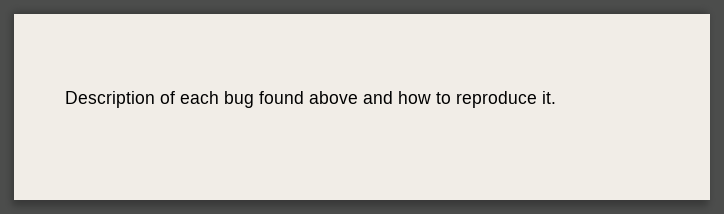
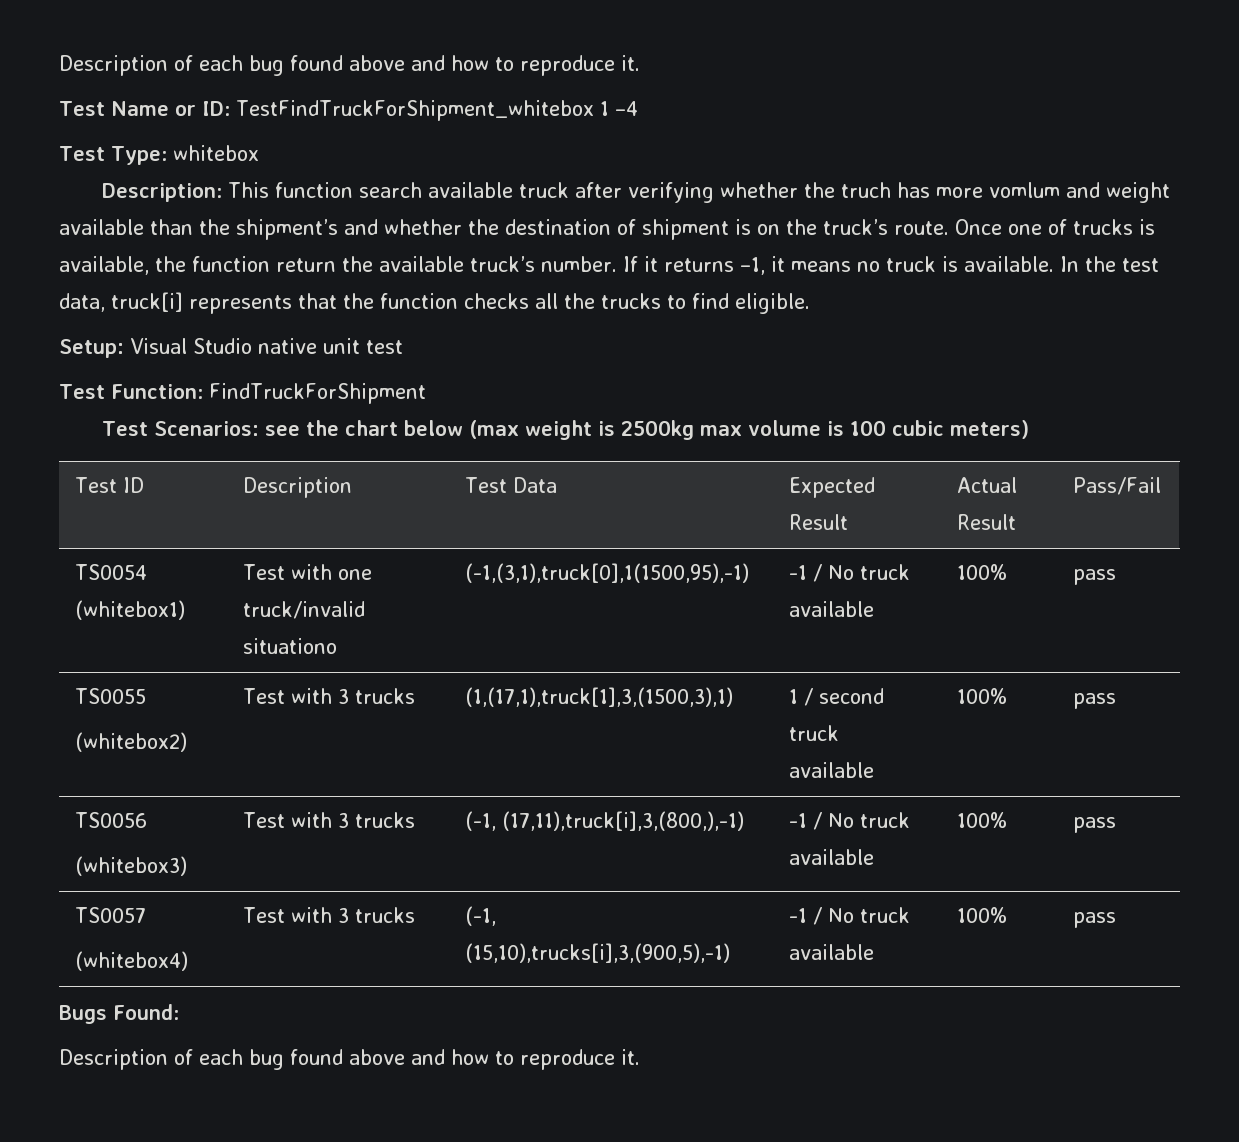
+ Test Name or ID: TestFindTruckForShipment_whitebox 1 –4
+ Test Type: whitebox
+ Description: This function search available truck after verifying whether the truch has more vomlum and weight available than the shipment’s and whether the destination of shipment is on the truck’s route. Once one of trucks is available, the function return the available truck’s number. If it returns –1, it means no truck is available. In the test data, truck[i] represents that the function checks all the trucks to find eligible.
+ Setup: Visual Studio native unit test
+ Test Function: FindTruckForShipment
+ Test Scenarios: see the chart below (max weight is 2500kg max volume is 100 cubic meters)
+ Test ID | Description | Test Data | Expected Result | Actual Result | Pass/Fail
+ TS0054 (whitebox1) | Test with one truck/invalid situationo | (-1,(3,1),truck[0],1(1500,95),-1) | -1 / No truck available | 100% | pass
+ TS0055
+ (whitebox2) | Test with 3 trucks | (1,(17,1),truck[1],3,(1500,3),1) | 1 / second truck available | 100% | pass
+ TS0056
+ (whitebox3) | Test with 3 trucks | (-1, (17,11),truck[i],3,(800,),-1) | -1 / No truck available | 100% | pass
+ TS0057
+ (whitebox4) | Test with 3 trucks | (-1, (15,10),trucks[i],3,(900,5),-1) | -1 / No truck available | 100% | pass
+ Bugs Found:
+ Description of each bug found above and how to reproduce it.

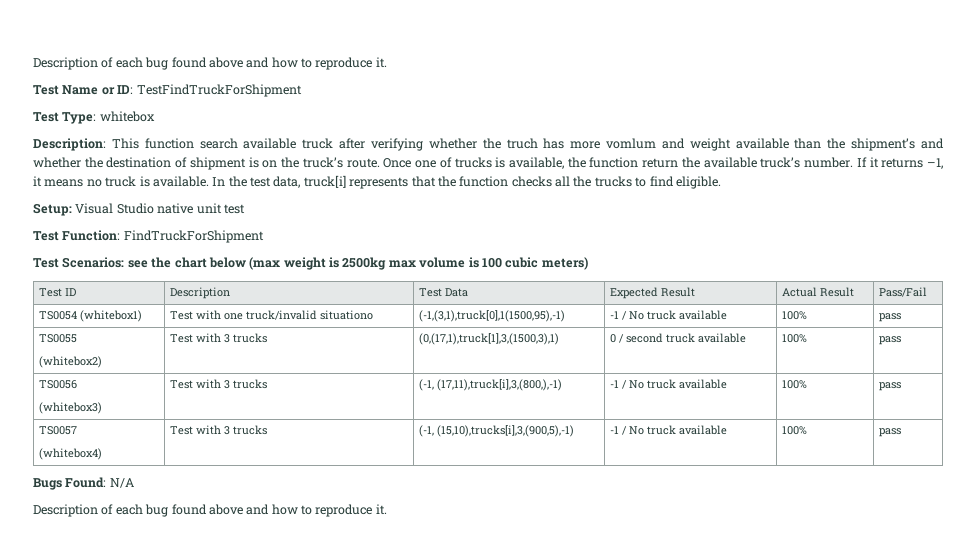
- Test Name or ID: TestFindTruckForShipment_whitebox 1 –4
+ Test Name or ID: TestFindTruckForShipment
  TS0055
- (whitebox2) | Test with 3 trucks | (1,(17,1),truck[1],3,(1500,3),1) | 1 / second truck available | 100% | pass
+ (whitebox2) | Test with 3 trucks | (0,(17,1),truck[1],3,(1500,3),1) | 0 / second truck available | 100% | pass
- Bugs Found:
+ Bugs Found: N/A

